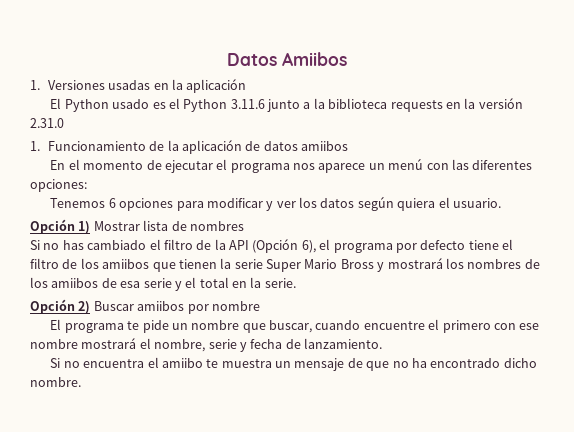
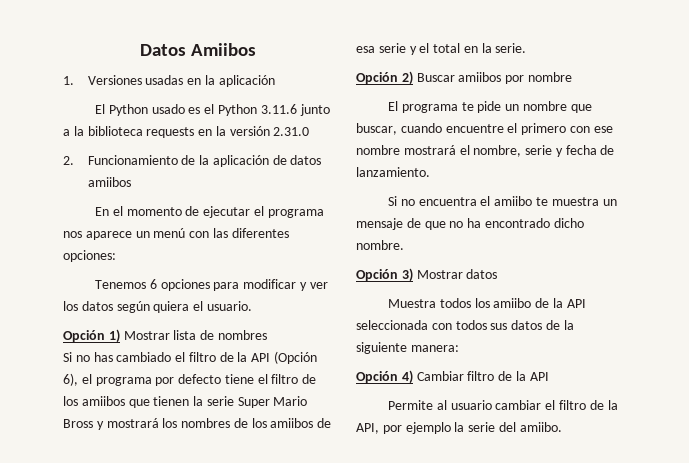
- 1. Funcionamiento de la aplicación de datos amiibos
+ 2. Funcionamiento de la aplicación de datos amiibos
+ Opción 3) Mostrar datos
+ Muestra todos los amiibo de la API seleccionada con todos sus datos de la siguiente manera:
+ Opción 4) Cambiar filtro de la API
+ Permite al usuario cambiar el filtro de la API, por ejemplo la serie del amiibo.

